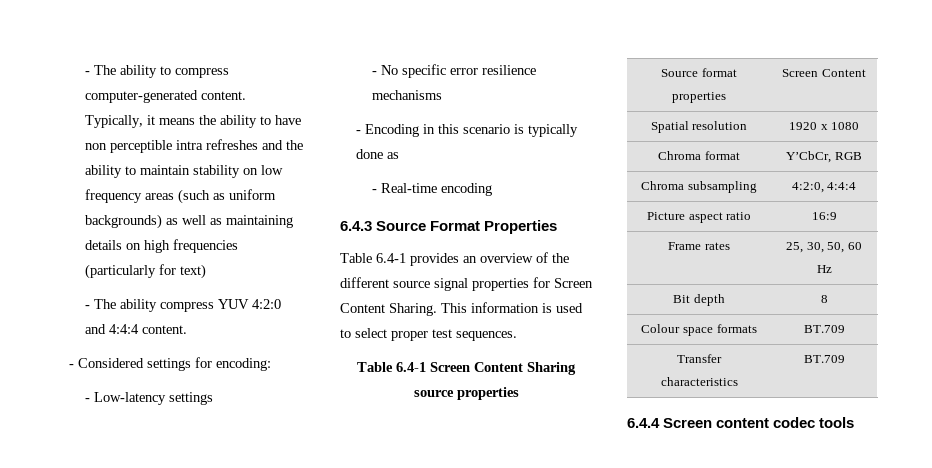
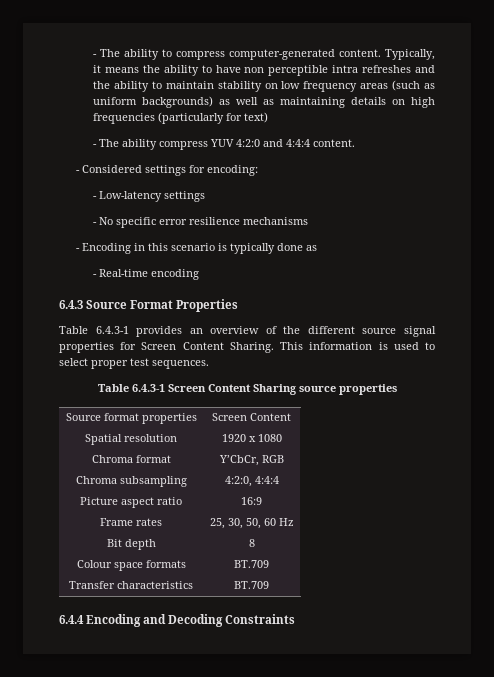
- Table 6.4-1 provides an overview of the different source signal properties for Screen Content Sharing.
+ Table 6.4.3-1 provides an overview of the different source signal properties for Screen Content Sharing.
- Table 6.4-1 Screen Content Sharing source properties
+ Table 6.4.3-1 Screen Content Sharing source properties
- 6.4.4 Screen content codec tools
+ 6.4.4 Encoding and Decoding Constraints

